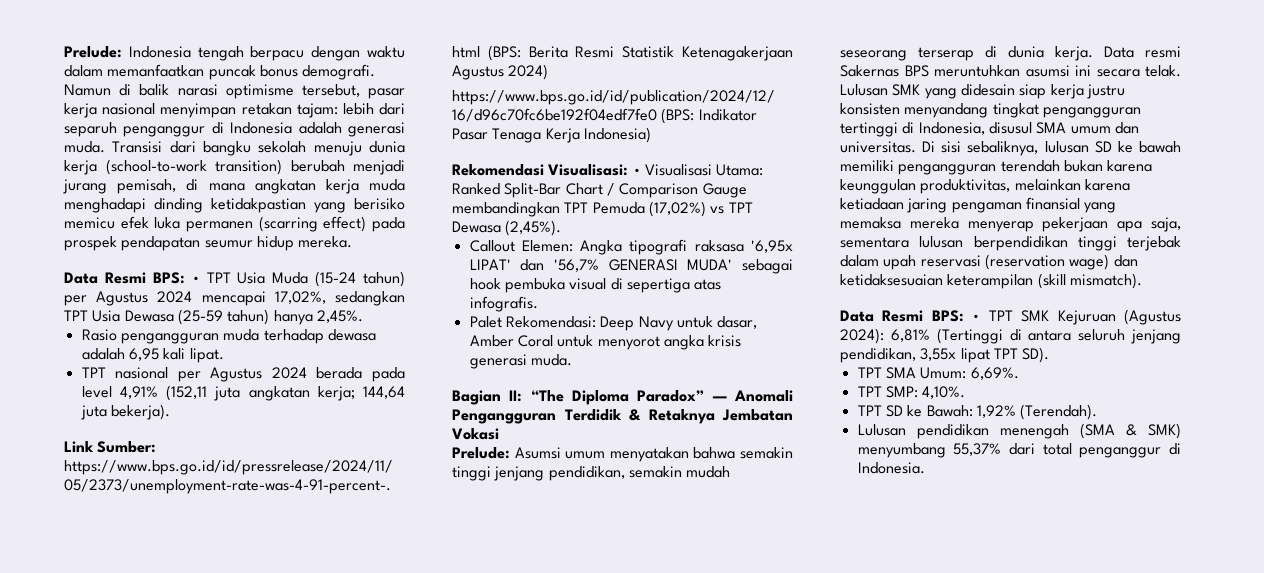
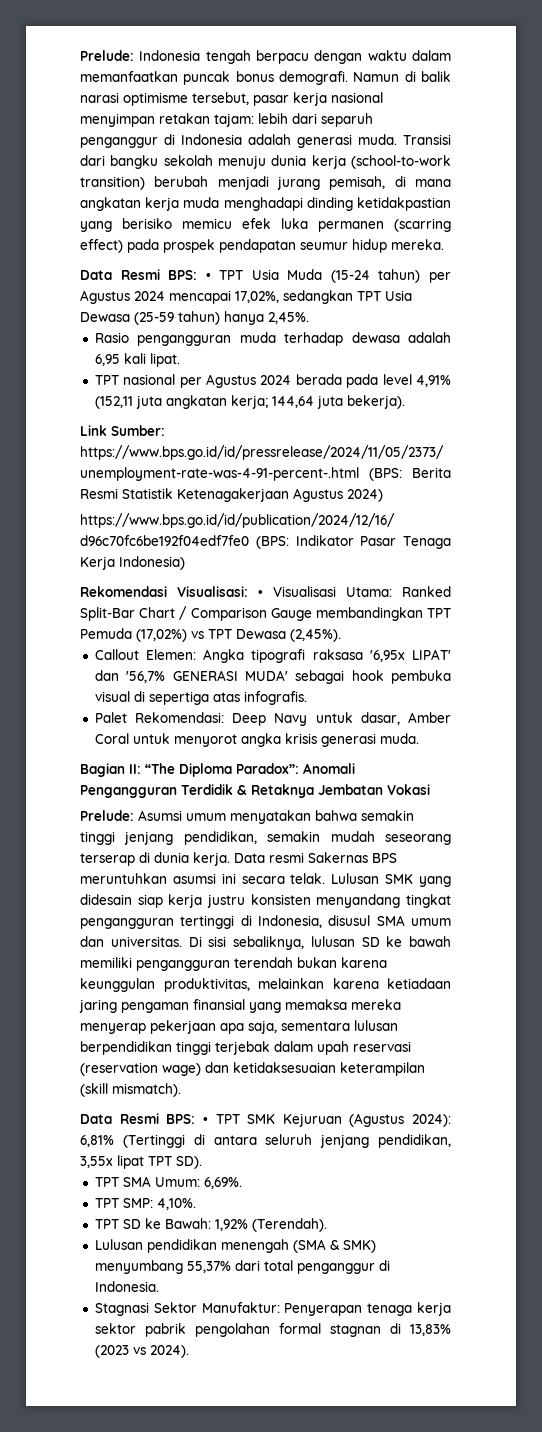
- Bagian II: “The Diploma Paradox” — Anomali Pengangguran Terdidik & Retaknya Jembatan Vokasi
+ Bagian II: “The Diploma Paradox”: Anomali Pengangguran Terdidik & Retaknya Jembatan Vokasi
+ Stagnasi Sektor Manufaktur: Penyerapan tenaga kerja sektor pabrik pengolahan formal stagnan di 13,83% (2023 vs 2024).

